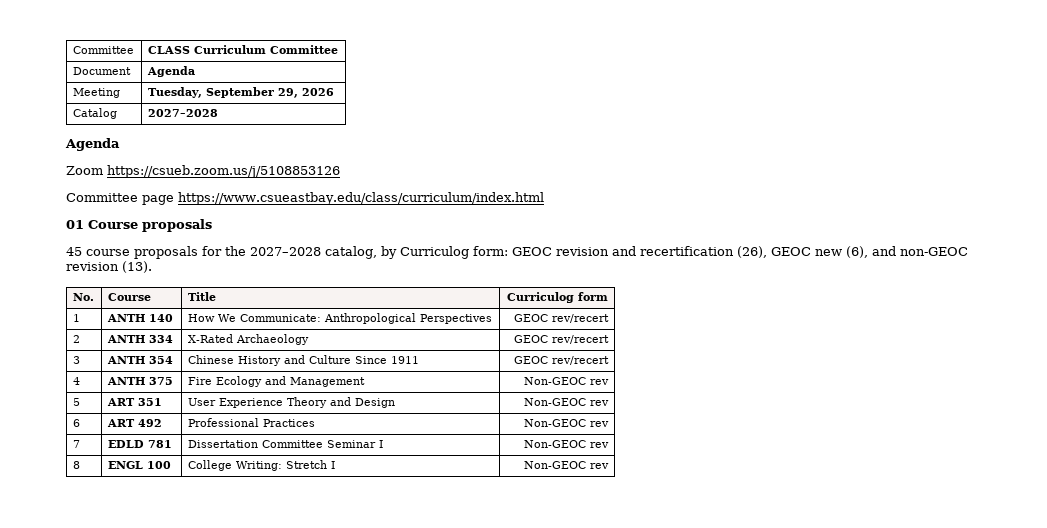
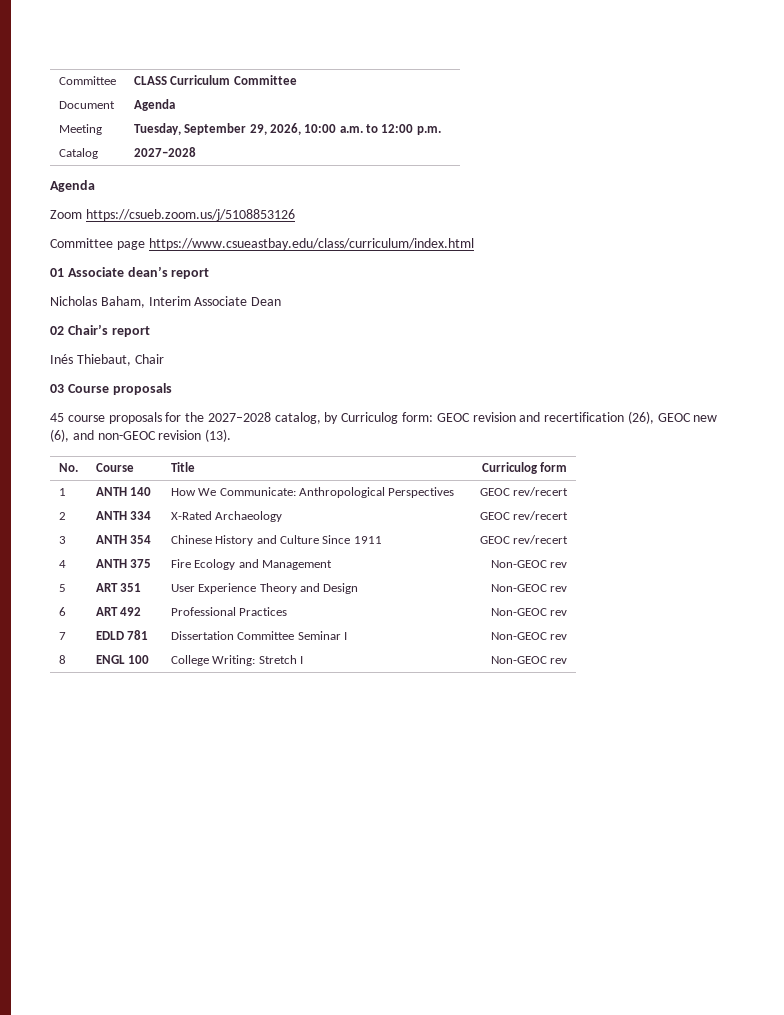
- Meeting | Tuesday, September 29, 2026
+ Meeting | Tuesday, September 29, 2026, 10:00 a.m. to 12:00 p.m.
- 01 Course proposals
+ 01 Associate dean’s report
+ Nicholas Baham, Interim Associate Dean
+ 02 Chair’s report
+ Inés Thiebaut, Chair
+ 03 Course proposals

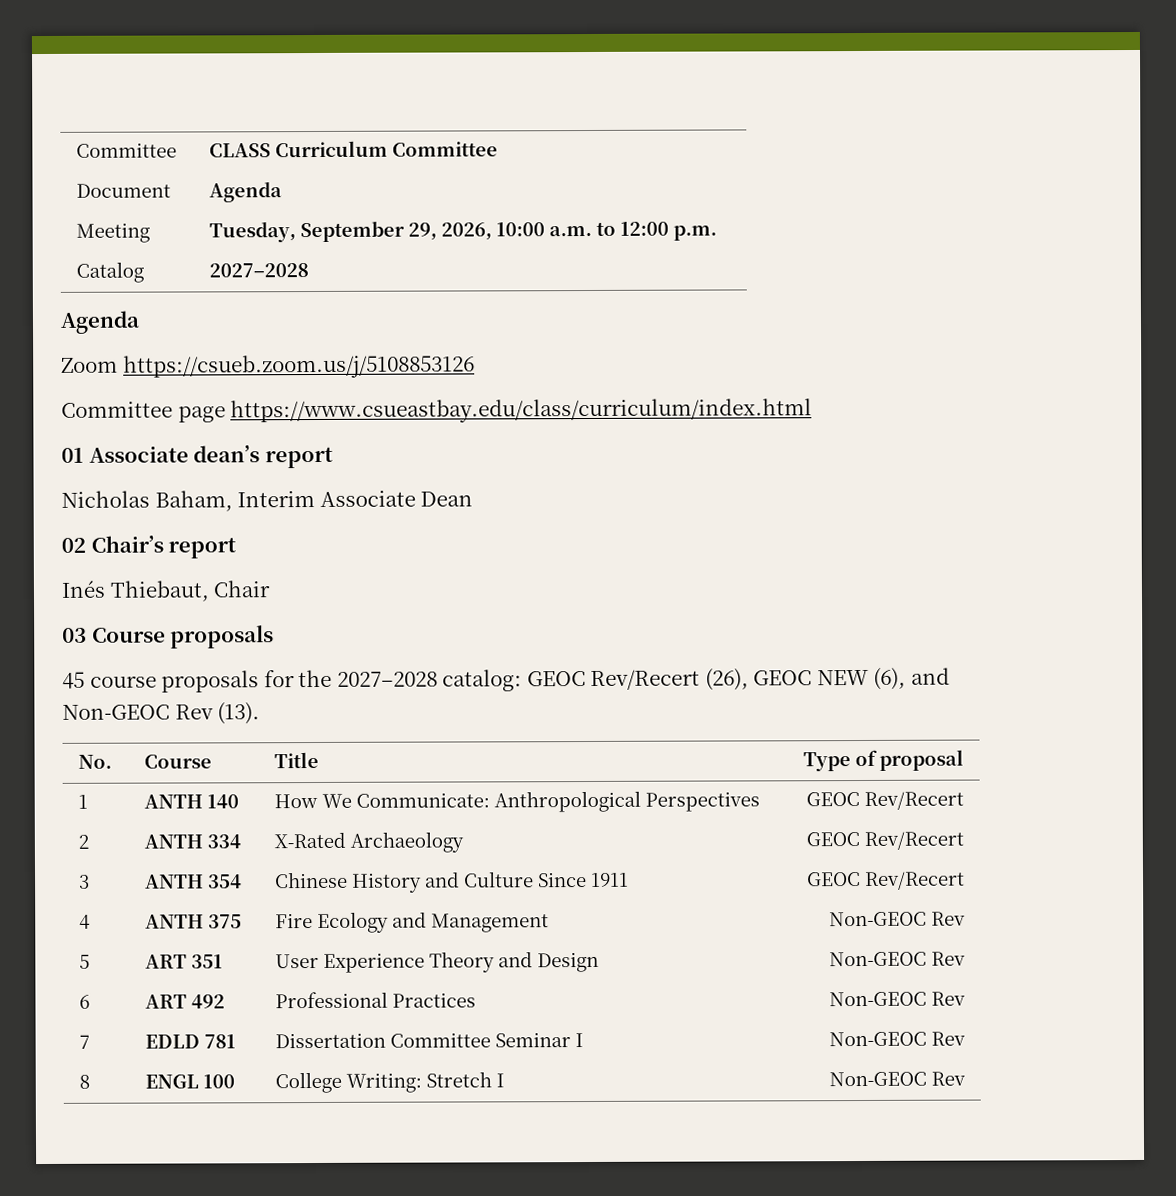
- 45 course proposals for the 2027–2028 catalog, by Curriculog form: GEOC revision and recertification (26), GEOC new (6), and non-GEOC revision (13).
+ 45 course proposals for the 2027–2028 catalog: GEOC Rev/Recert (26), GEOC NEW (6), and Non-GEOC Rev (13).
- No. | Course | Title | Curriculog form
+ No. | Course | Title | Type of proposal
- 1 | ANTH 140 | How We Communicate: Anthropological Perspectives | GEOC rev/recert
+ 1 | ANTH 140 | How We Communicate: Anthropological Perspectives | GEOC Rev/Recert
- 2 | ANTH 334 | X-Rated Archaeology | GEOC rev/recert
+ 2 | ANTH 334 | X-Rated Archaeology | GEOC Rev/Recert
- 3 | ANTH 354 | Chinese History and Culture Since 1911 | GEOC rev/recert
+ 3 | ANTH 354 | Chinese History and Culture Since 1911 | GEOC Rev/Recert
- 4 | ANTH 375 | Fire Ecology and Management | Non-GEOC rev
+ 4 | ANTH 375 | Fire Ecology and Management | Non-GEOC Rev
- 5 | ART 351 | User Experience Theory and Design | Non-GEOC rev
+ 5 | ART 351 | User Experience Theory and Design | Non-GEOC Rev
- 6 | ART 492 | Professional Practices | Non-GEOC rev
+ 6 | ART 492 | Professional Practices | Non-GEOC Rev
- 7 | EDLD 781 | Dissertation Committee Seminar I | Non-GEOC rev
+ 7 | EDLD 781 | Dissertation Committee Seminar I | Non-GEOC Rev
- 8 | ENGL 100 | College Writing: Stretch I | Non-GEOC rev
+ 8 | ENGL 100 | College Writing: Stretch I | Non-GEOC Rev

